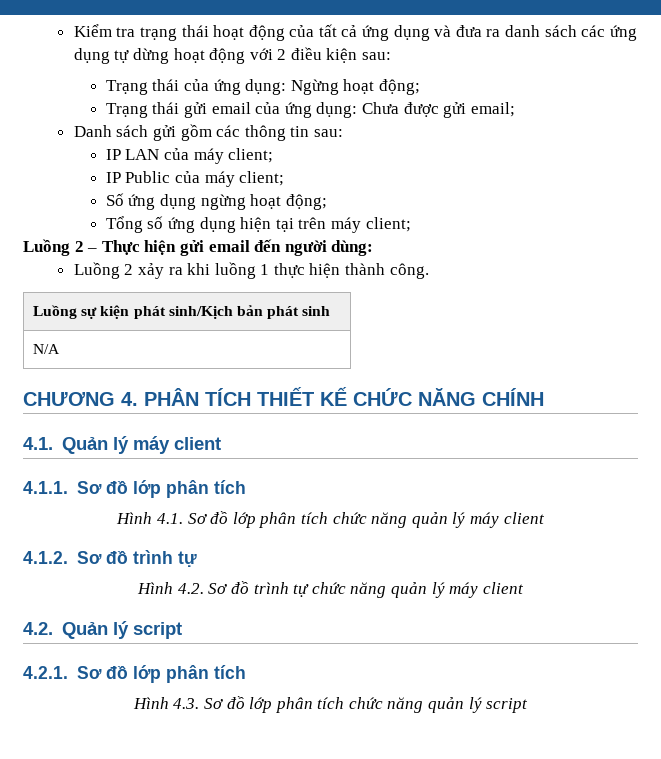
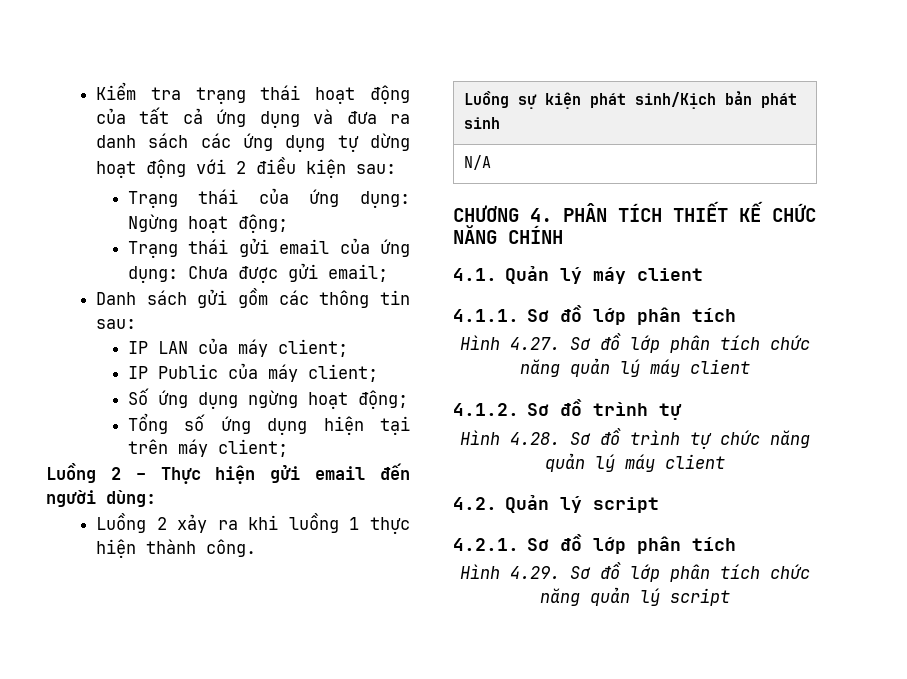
- Hình 4.1. Sơ đồ lớp phân tích chức năng quản lý máy client
+ Hình 4.27. Sơ đồ lớp phân tích chức năng quản lý máy client
- Hình 4.2. Sơ đồ trình tự chức năng quản lý máy client
+ Hình 4.28. Sơ đồ trình tự chức năng quản lý máy client
- Hình 4.3. Sơ đồ lớp phân tích chức năng quản lý script
+ Hình 4.29. Sơ đồ lớp phân tích chức năng quản lý script

